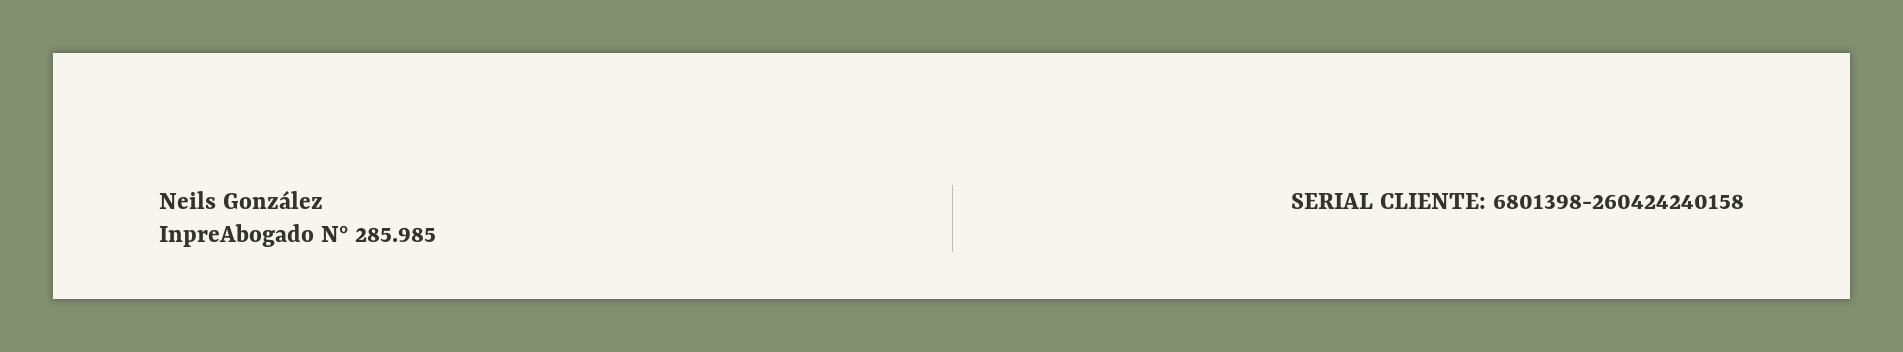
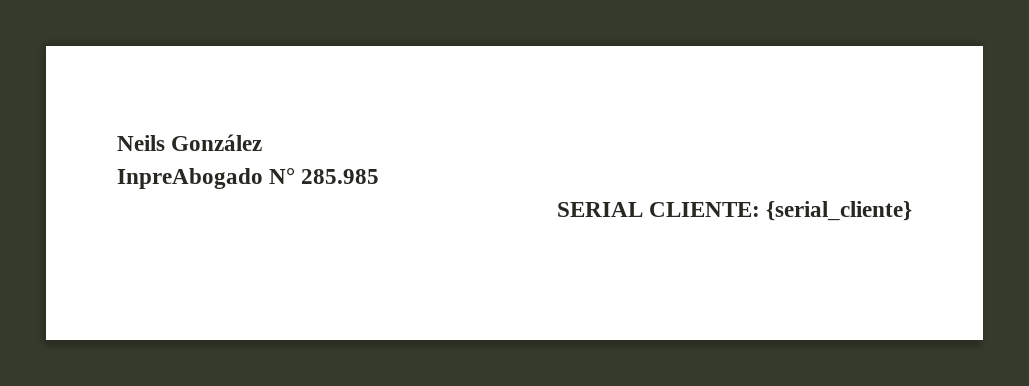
- SERIAL CLIENTE: 6801398-260424240158
+ SERIAL CLIENTE: {serial_cliente}

